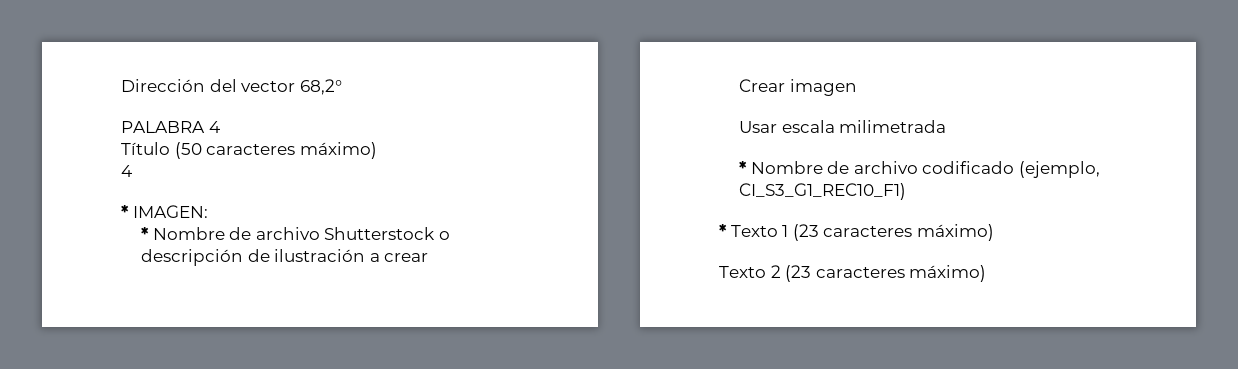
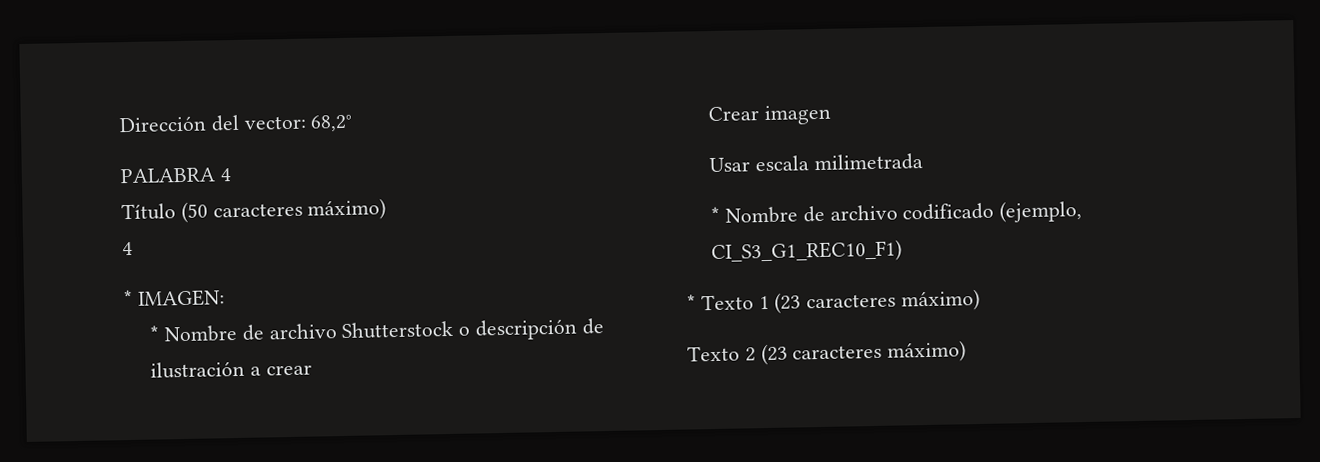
- Dirección del vector 68,2°
+ Dirección del vector: 68,2°

